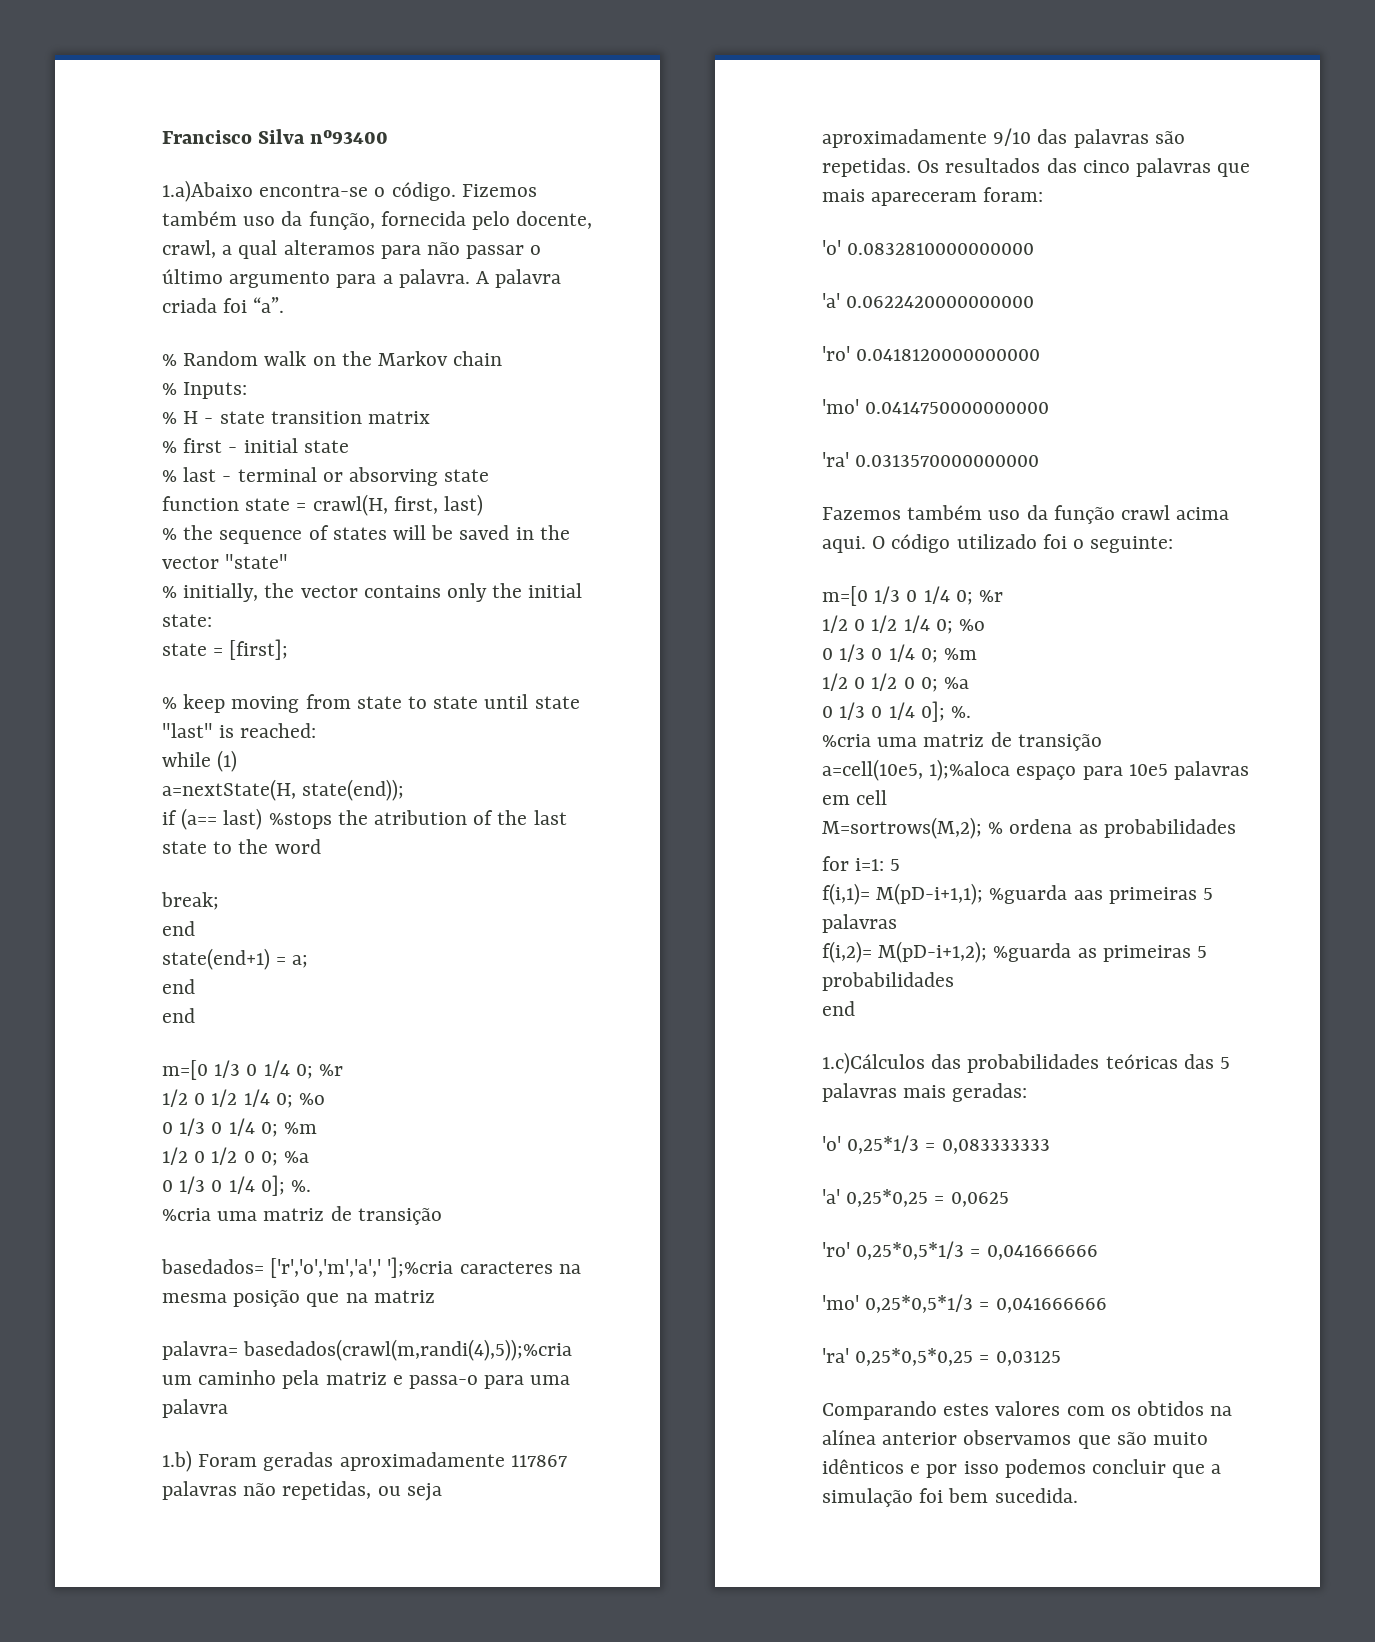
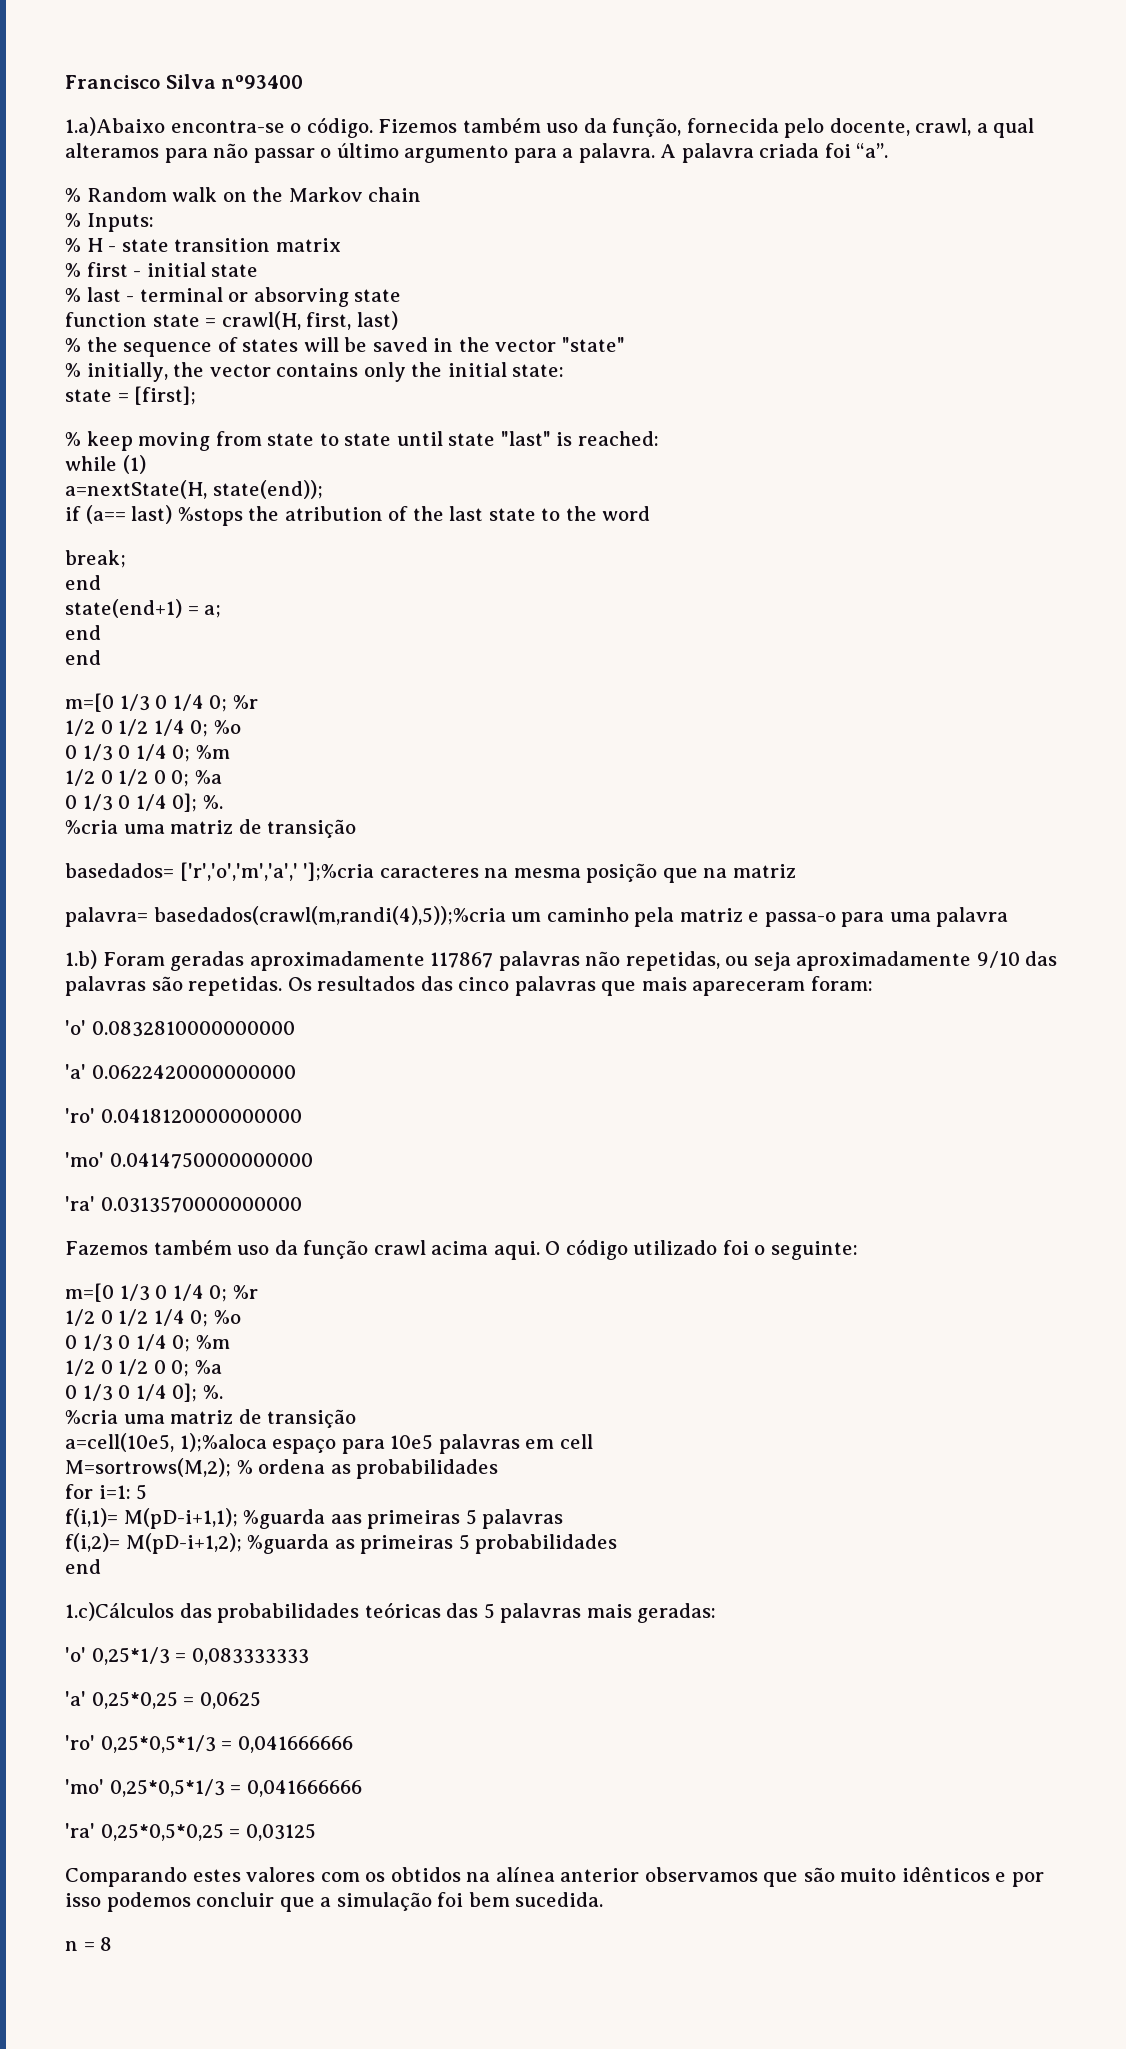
+ n = 8

